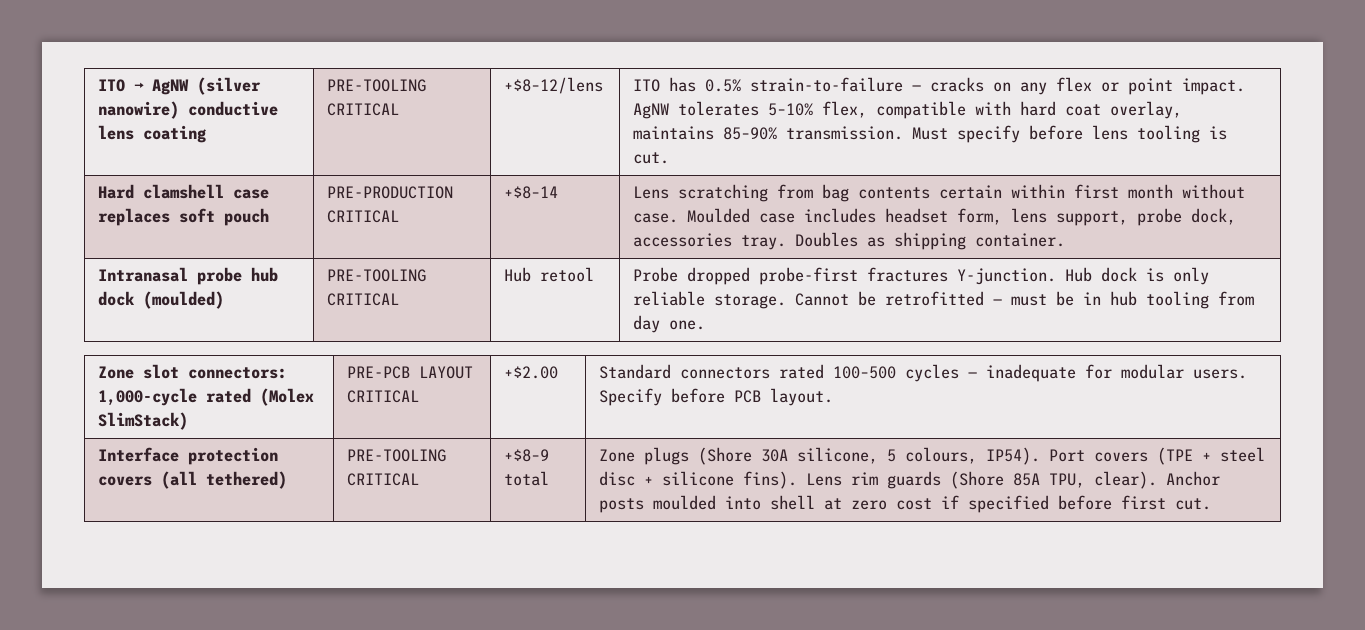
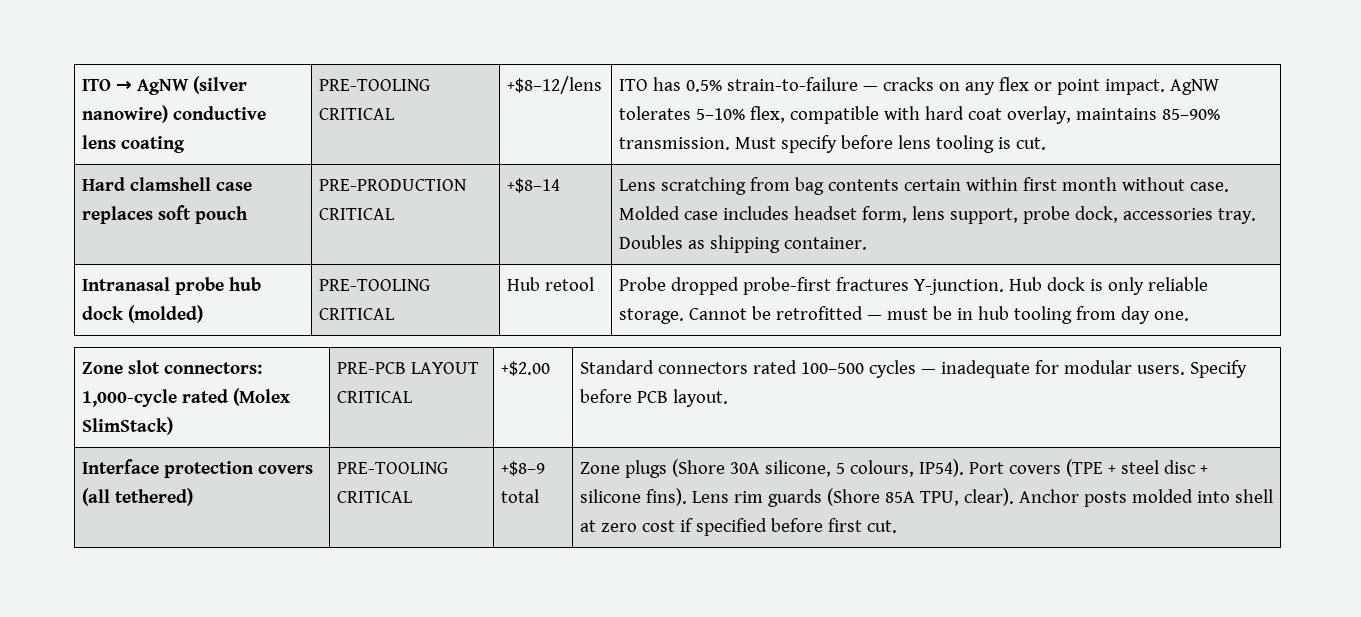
- Hard clamshell case replaces soft pouch | PRE-PRODUCTION CRITICAL | +$8–14 | Lens scratching from bag contents certain within first month without case. Moulded case includes headset form, lens support, probe dock, accessories tray. Doubles as shipping container.
+ Hard clamshell case replaces soft pouch | PRE-PRODUCTION CRITICAL | +$8–14 | Lens scratching from bag contents certain within first month without case. Molded case includes headset form, lens support, probe dock, accessories tray. Doubles as shipping container.
- Intranasal probe hub dock (moulded) | PRE-TOOLING CRITICAL | Hub retool | Probe dropped probe-first fractures Y-junction. Hub dock is only reliable storage. Cannot be retrofitted — must be in hub tooling from day one.
+ Intranasal probe hub dock (molded) | PRE-TOOLING CRITICAL | Hub retool | Probe dropped probe-first fractures Y-junction. Hub dock is only reliable storage. Cannot be retrofitted — must be in hub tooling from day one.
- Anchor posts moulded into shell at zero cost if specified before first cut.
+ Anchor posts molded into shell at zero cost if specified before first cut.

